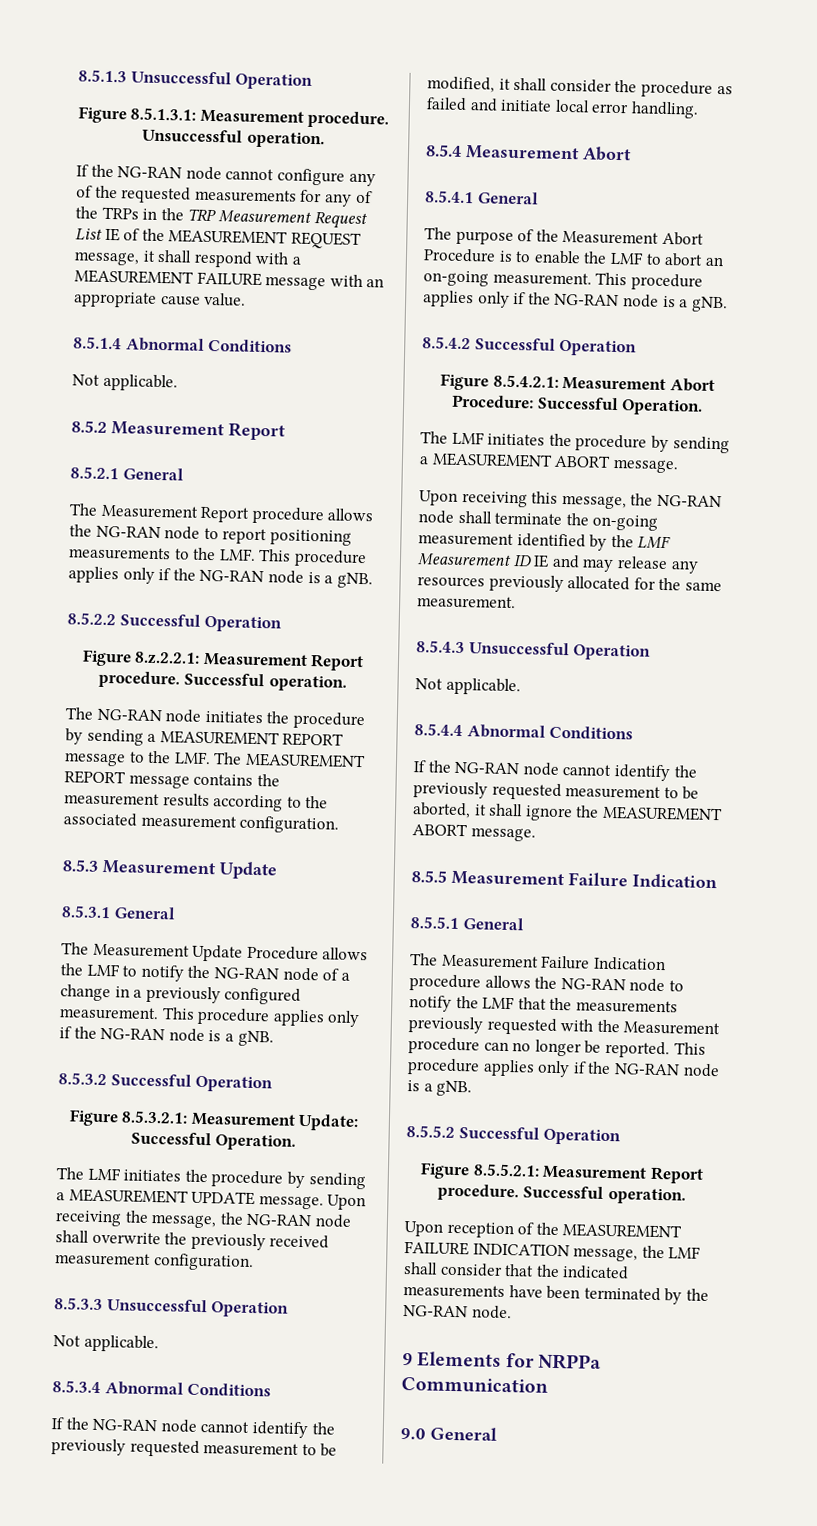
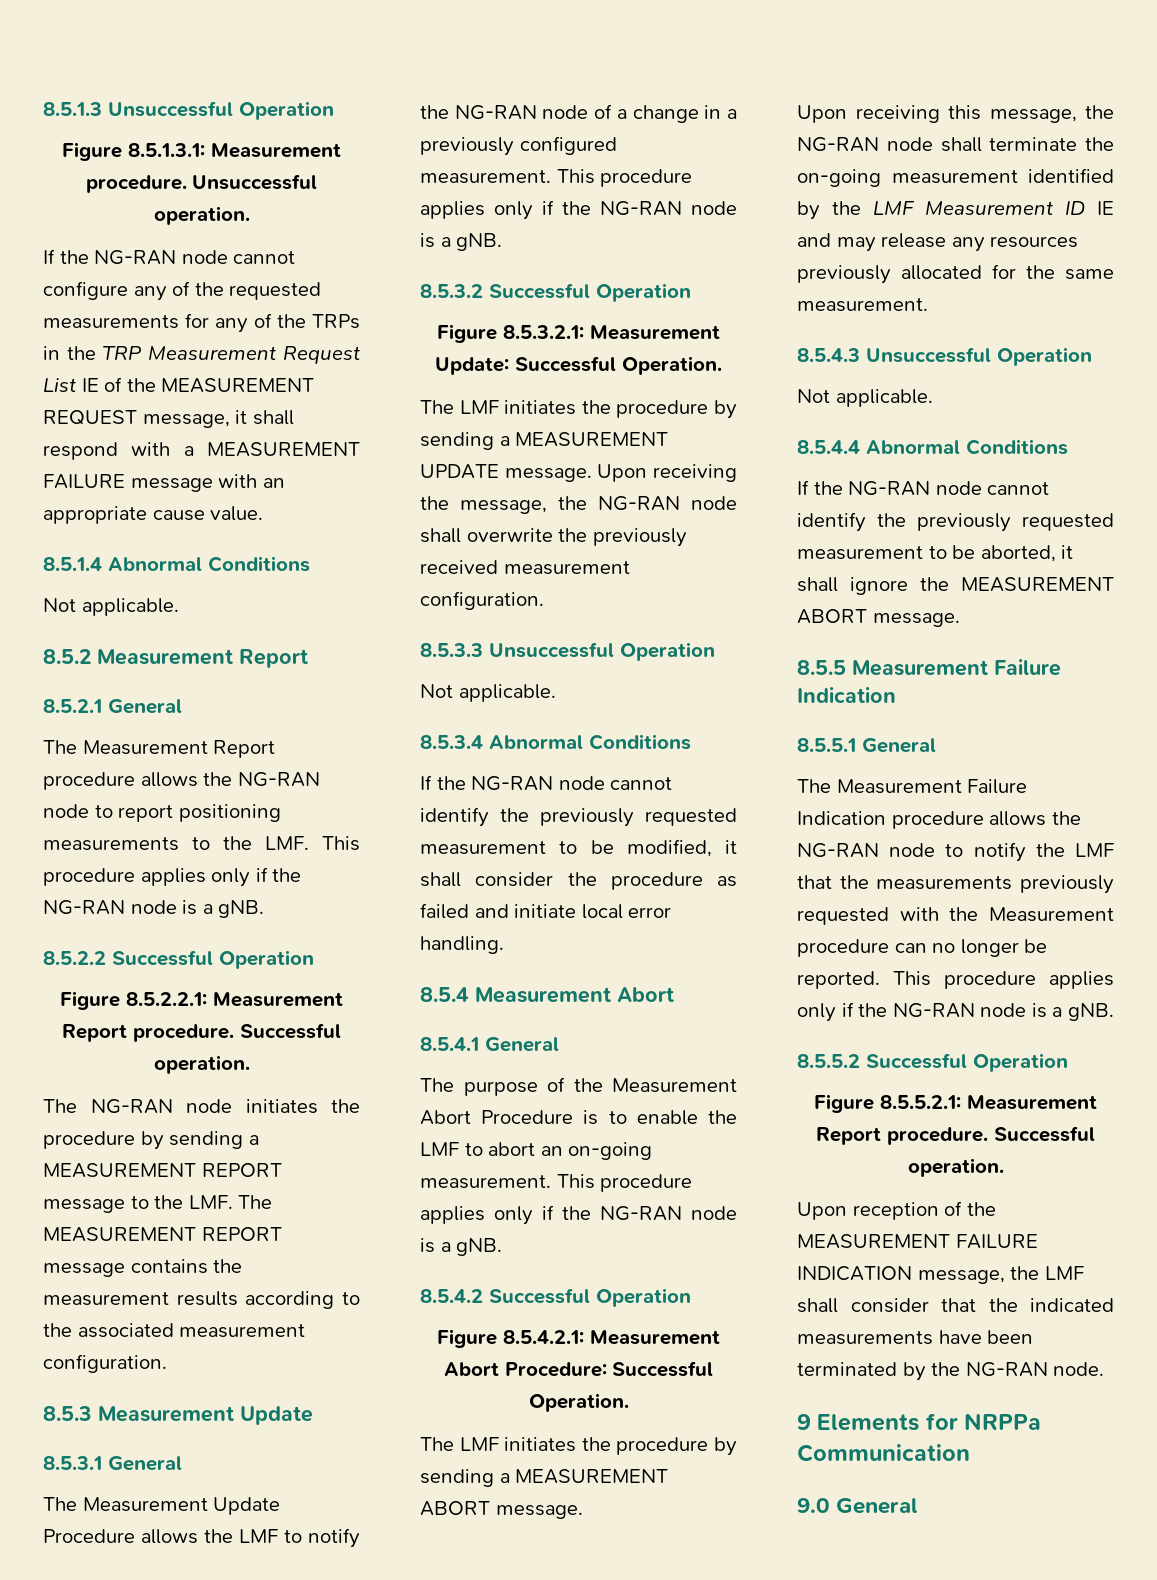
- Figure 8.z.2.2.1: Measurement Report procedure.
+ Figure 8.5.2.2.1: Measurement Report procedure.

